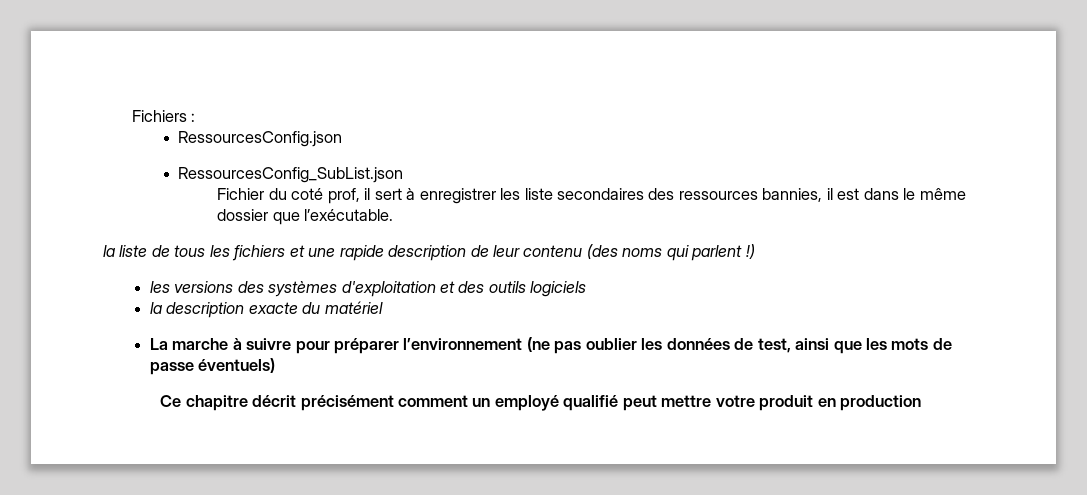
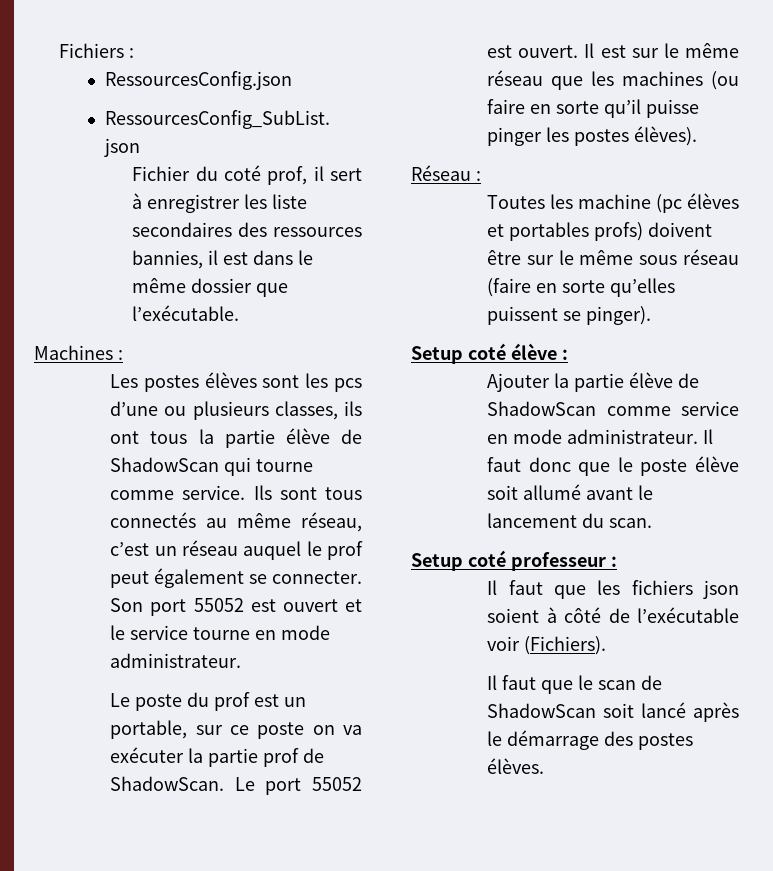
- la liste de tous les fichiers et une rapide description de leur contenu (des noms qui parlent !)
- les versions des systèmes d'exploitation et des outils logiciels
- la description exacte du matériel
- La marche à suivre pour préparer l’environnement (ne pas oublier les données de test, ainsi que les mots de passe éventuels)
- Ce chapitre décrit précisément comment un employé qualifié peut mettre votre produit en production
+ Machines :
+ Les postes élèves sont les pcs d’une ou plusieurs classes, ils ont tous la partie élève de ShadowScan qui tourne comme service. Ils sont tous connectés au même réseau, c’est un réseau auquel le prof peut également se connecter. Son port 55052 est ouvert et le service tourne en mode administrateur.
+ Le poste du prof est un portable, sur ce poste on va exécuter la partie prof de ShadowScan. Le port 55052 est ouvert. Il est sur le même réseau que les machines (ou faire en sorte qu’il puisse pinger les postes élèves).
+ Réseau :
+ Toutes les machine (pc élèves et portables profs) doivent être sur le même sous réseau (faire en sorte qu’elles puissent se pinger).
+ Setup coté élève :
+ Ajouter la partie élève de ShadowScan comme service en mode administrateur. Il faut donc que le poste élève soit allumé avant le lancement du scan.
+ Setup coté professeur :
+ Il faut que les fichiers json soient à côté de l’exécutable voir (Fichiers).
+ Il faut que le scan de ShadowScan soit lancé après le démarrage des postes élèves.

